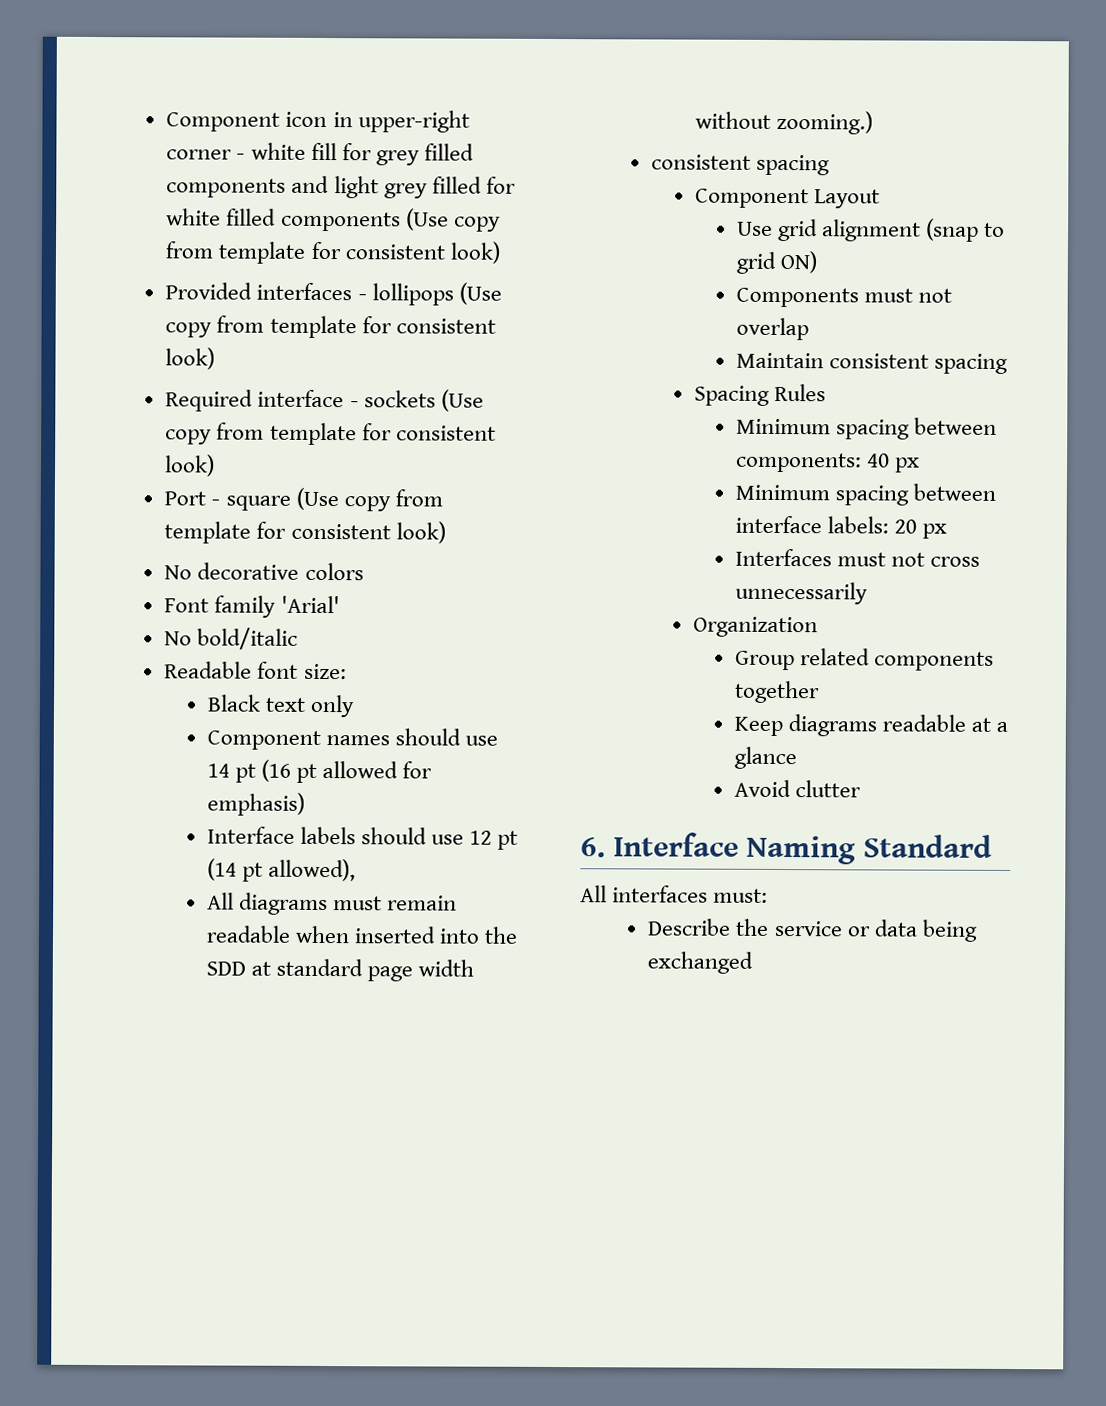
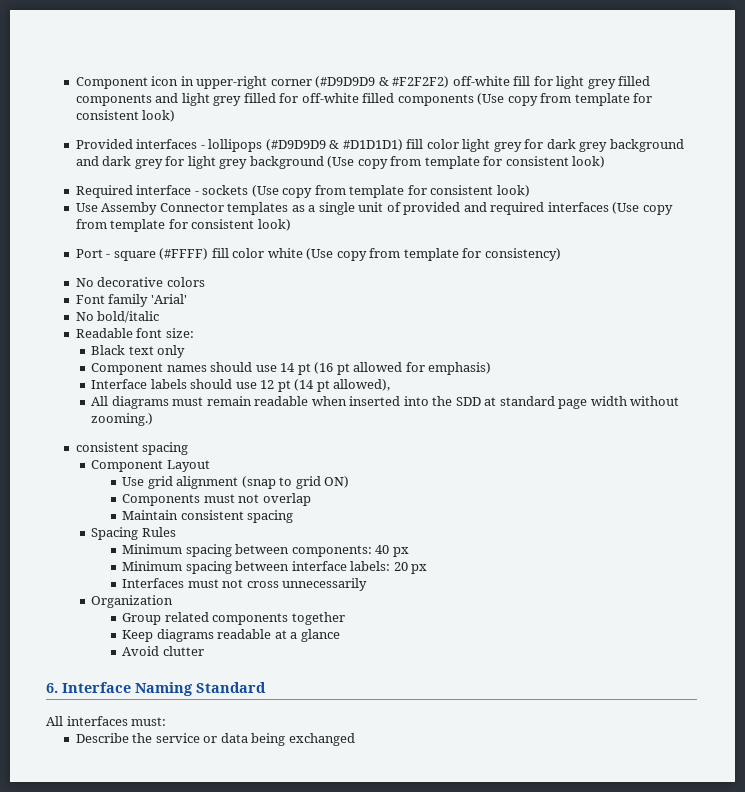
- Component icon in upper-right corner - white fill for grey filled components and light grey filled for white filled components (Use copy from template for consistent look)
+ Component icon in upper-right corner (#D9D9D9 & #F2F2F2) off-white fill for light grey filled components and light grey filled for off-white filled components (Use copy from template for consistent look)
- Provided interfaces - lollipops (Use copy from template for consistent look)
+ Provided interfaces - lollipops (#D9D9D9 & #D1D1D1) fill color light grey for dark grey background and dark grey for light grey background (Use copy from template for consistent look)
- Port - square (Use copy from template for consistent look)
+ Use Assemby Connector templates as a single unit of provided and required interfaces (Use copy from template for consistent look)
+ Port - square (#FFFF) fill color white (Use copy from template for consistency)

